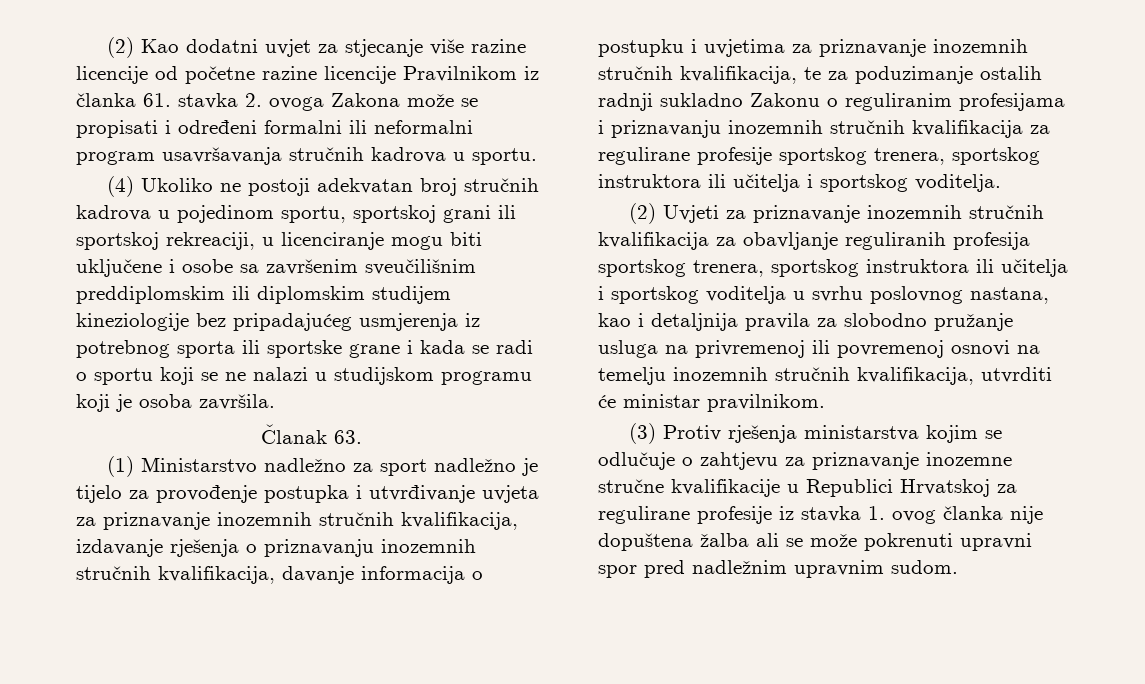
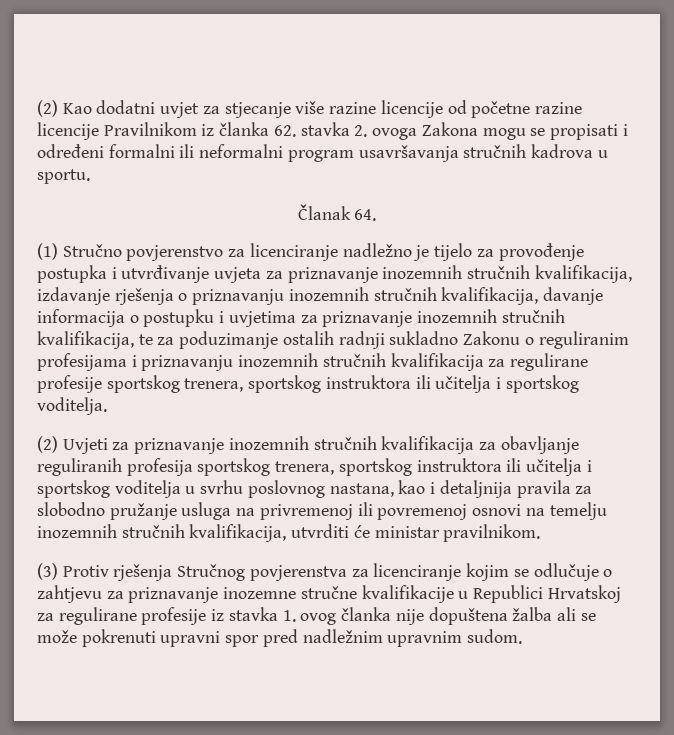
- (2) Kao dodatni uvjet za stjecanje više razine licencije od početne razine licencije Pravilnikom iz članka 61. stavka 2. ovoga Zakona može se propisati i određeni formalni ili neformalni program usavršavanja stručnih kadrova u sportu.
+ (2) Kao dodatni uvjet za stjecanje više razine licencije od početne razine licencije Pravilnikom iz članka 62. stavka 2. ovoga Zakona mogu se propisati i određeni formalni ili neformalni program usavršavanja stručnih kadrova u sportu.
- (4) Ukoliko ne postoji adekvatan broj stručnih kadrova u pojedinom sportu, sportskoj grani ili sportskoj rekreaciji, u licenciranje mogu biti uključene i osobe sa završenim sveučilišnim preddiplomskim ili diplomskim studijem kineziologije bez pripadajućeg usmjerenja iz potrebnog sporta ili sportske grane i kada se radi o sportu koji se ne nalazi u studijskom programu koji je osoba završila.
- Članak 63.
+ Članak 64.
- (1) Ministarstvo nadležno za sport nadležno je tijelo za provođenje postupka i utvrđivanje uvjeta za priznavanje inozemnih stručnih kvalifikacija, izdavanje rješenja o priznavanju inozemnih stručnih kvalifikacija, davanje informacija o postupku i uvjetima za priznavanje inozemnih stručnih kvalifikacija, te za poduzimanje ostalih radnji sukladno Zakonu o reguliranim profesijama i priznavanju inozemnih stručnih kvalifikacija za regulirane profesije sportskog trenera, sportskog instruktora ili učitelja i sportskog voditelja.
+ (1) Stručno povjerenstvo za licenciranje nadležno je tijelo za provođenje postupka i utvrđivanje uvjeta za priznavanje inozemnih stručnih kvalifikacija, izdavanje rješenja o priznavanju inozemnih stručnih kvalifikacija, davanje informacija o postupku i uvjetima za priznavanje inozemnih stručnih kvalifikacija, te za poduzimanje ostalih radnji sukladno Zakonu o reguliranim profesijama i priznavanju inozemnih stručnih kvalifikacija za regulirane profesije sportskog trenera, sportskog instruktora ili učitelja i sportskog voditelja.
- (3) Protiv rješenja ministarstva kojim se odlučuje o zahtjevu za priznavanje inozemne stručne kvalifikacije u Republici Hrvatskoj za regulirane profesije iz stavka 1. ovog članka nije dopuštena žalba ali se može pokrenuti upravni spor pred nadležnim upravnim sudom.
+ (3) Protiv rješenja Stručnog povjerenstva za licenciranje kojim se odlučuje o zahtjevu za priznavanje inozemne stručne kvalifikacije u Republici Hrvatskoj za regulirane profesije iz stavka 1. ovog članka nije dopuštena žalba ali se može pokrenuti upravni spor pred nadležnim upravnim sudom.

